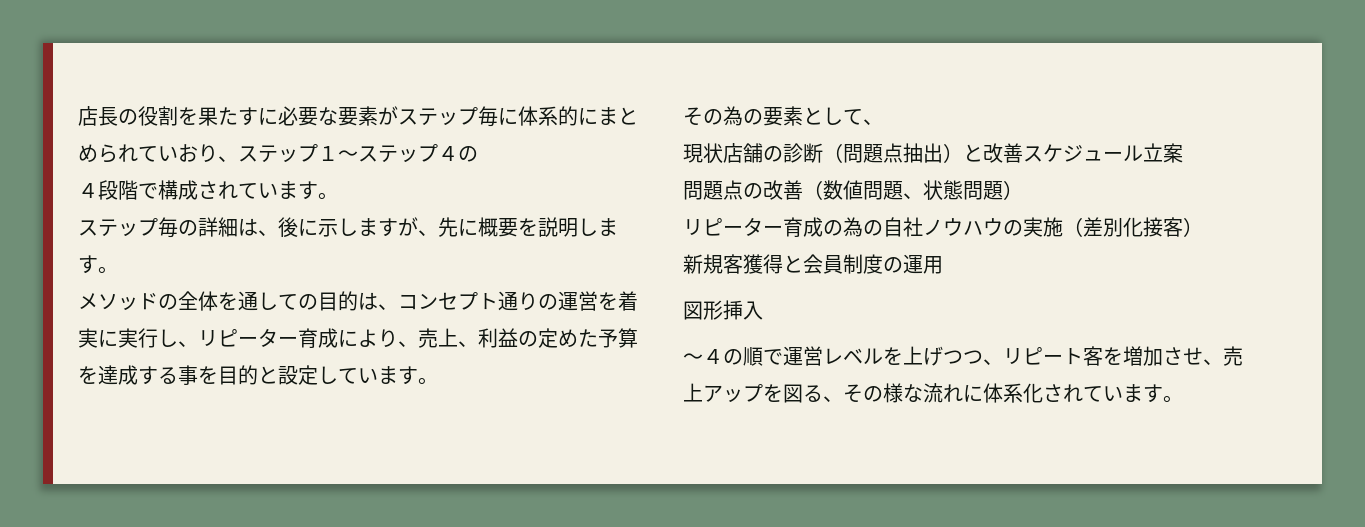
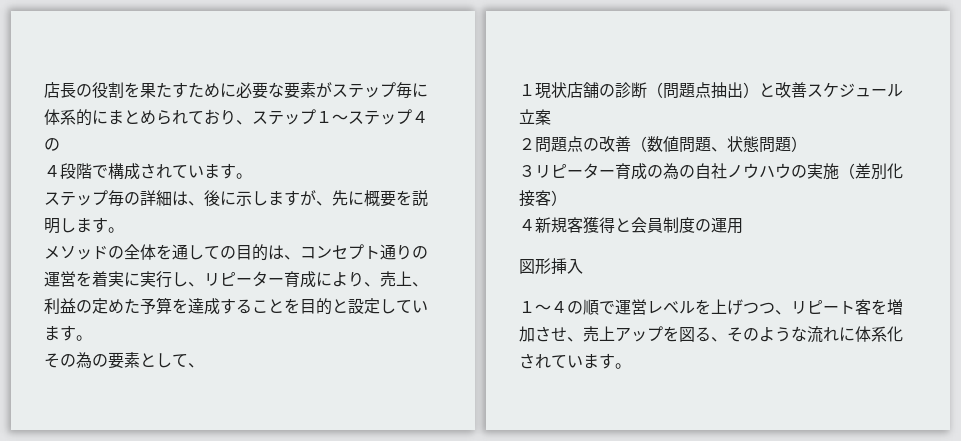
- 店長の役割を果たすに必要な要素がステップ毎に体系的にまとめられていおり、ステップ１〜ステップ４の
+ 店長の役割を果たすために必要な要素がステップ毎に体系的にまとめられており、ステップ１〜ステップ４の
- メソッドの全体を通しての目的は、コンセプト通りの運営を着実に実行し、リピーター育成により、売上、利益の定めた予算を達成する事を目的と設定しています。
+ メソッドの全体を通しての目的は、コンセプト通りの運営を着実に実行し、リピーター育成により、売上、利益の定めた予算を達成することを目的と設定しています。
- 現状店舗の診断（問題点抽出）と改善スケジュール立案
+ １現状店舗の診断（問題点抽出）と改善スケジュール立案
- 問題点の改善（数値問題、状態問題）
+ ２問題点の改善（数値問題、状態問題）
- リピーター育成の為の自社ノウハウの実施（差別化接客）
+ ３リピーター育成の為の自社ノウハウの実施（差別化接客）
- 新規客獲得と会員制度の運用
+ ４新規客獲得と会員制度の運用
- 〜４の順で運営レベルを上げつつ、リピート客を増加させ、売上アップを図る、その様な流れに体系化されています。
+ １〜４の順で運営レベルを上げつつ、リピート客を増加させ、売上アップを図る、そのような流れに体系化されています。

